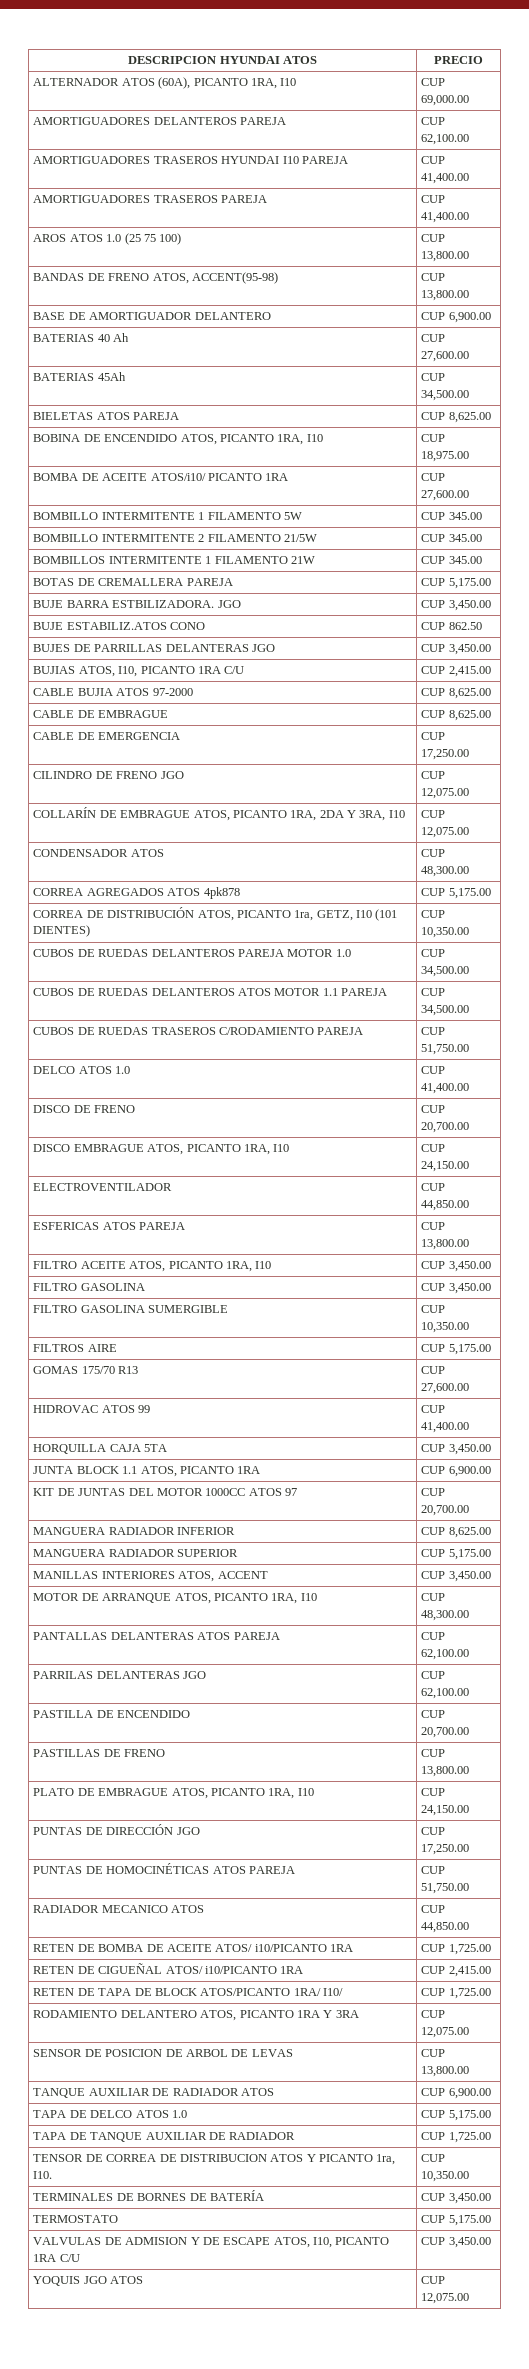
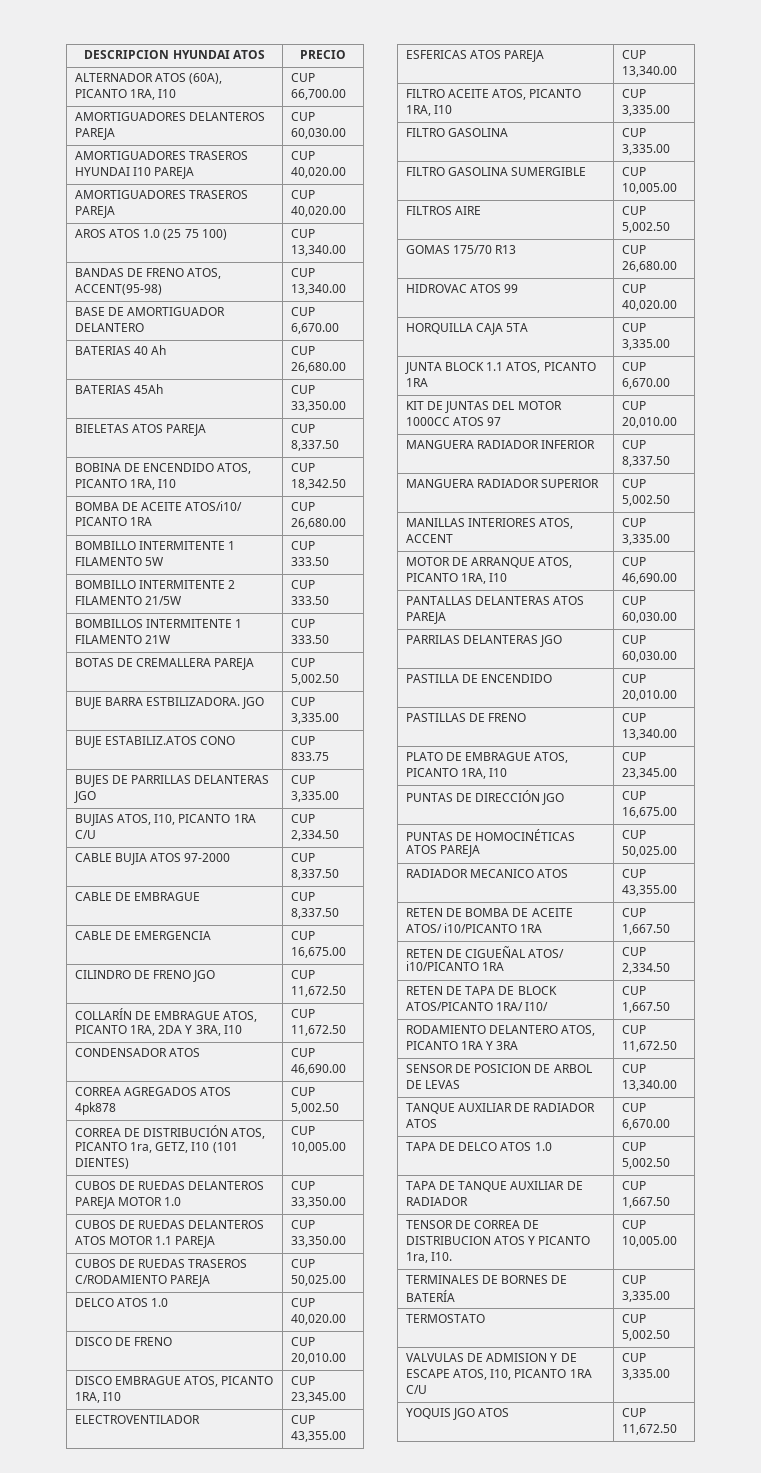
- ALTERNADOR ATOS (60A), PICANTO 1RA, I10 | CUP 69,000.00
+ ALTERNADOR ATOS (60A), PICANTO 1RA, I10 | CUP 66,700.00
- AMORTIGUADORES DELANTEROS PAREJA | CUP 62,100.00
+ AMORTIGUADORES DELANTEROS PAREJA | CUP 60,030.00
- AMORTIGUADORES TRASEROS HYUNDAI I10 PAREJA | CUP 41,400.00
+ AMORTIGUADORES TRASEROS HYUNDAI I10 PAREJA | CUP 40,020.00
- AMORTIGUADORES TRASEROS PAREJA | CUP 41,400.00
+ AMORTIGUADORES TRASEROS PAREJA | CUP 40,020.00
- AROS ATOS 1.0 (25 75 100) | CUP 13,800.00
+ AROS ATOS 1.0 (25 75 100) | CUP 13,340.00
- BANDAS DE FRENO ATOS, ACCENT(95-98) | CUP 13,800.00
+ BANDAS DE FRENO ATOS, ACCENT(95-98) | CUP 13,340.00
- BASE DE AMORTIGUADOR DELANTERO | CUP 6,900.00
+ BASE DE AMORTIGUADOR DELANTERO | CUP 6,670.00
- BATERIAS 40 Ah | CUP 27,600.00
+ BATERIAS 40 Ah | CUP 26,680.00
- BATERIAS 45Ah | CUP 34,500.00
+ BATERIAS 45Ah | CUP 33,350.00
- BIELETAS ATOS PAREJA | CUP 8,625.00
+ BIELETAS ATOS PAREJA | CUP 8,337.50
- BOBINA DE ENCENDIDO ATOS, PICANTO 1RA, I10 | CUP 18,975.00
+ BOBINA DE ENCENDIDO ATOS, PICANTO 1RA, I10 | CUP 18,342.50
- BOMBA DE ACEITE ATOS/i10/ PICANTO 1RA | CUP 27,600.00
+ BOMBA DE ACEITE ATOS/i10/ PICANTO 1RA | CUP 26,680.00
- BOMBILLO INTERMITENTE 1 FILAMENTO 5W | CUP 345.00
+ BOMBILLO INTERMITENTE 1 FILAMENTO 5W | CUP 333.50
- BOMBILLO INTERMITENTE 2 FILAMENTO 21/5W | CUP 345.00
+ BOMBILLO INTERMITENTE 2 FILAMENTO 21/5W | CUP 333.50
- BOMBILLOS INTERMITENTE 1 FILAMENTO 21W | CUP 345.00
+ BOMBILLOS INTERMITENTE 1 FILAMENTO 21W | CUP 333.50
- BOTAS DE CREMALLERA PAREJA | CUP 5,175.00
+ BOTAS DE CREMALLERA PAREJA | CUP 5,002.50
- BUJE BARRA ESTBILIZADORA. JGO | CUP 3,450.00
+ BUJE BARRA ESTBILIZADORA. JGO | CUP 3,335.00
- BUJE ESTABILIZ.ATOS CONO | CUP 862.50
+ BUJE ESTABILIZ.ATOS CONO | CUP 833.75
- BUJES DE PARRILLAS DELANTERAS JGO | CUP 3,450.00
+ BUJES DE PARRILLAS DELANTERAS JGO | CUP 3,335.00
- BUJIAS ATOS, I10, PICANTO 1RA C/U | CUP 2,415.00
+ BUJIAS ATOS, I10, PICANTO 1RA C/U | CUP 2,334.50
- CABLE BUJIA ATOS 97-2000 | CUP 8,625.00
+ CABLE BUJIA ATOS 97-2000 | CUP 8,337.50
- CABLE DE EMBRAGUE | CUP 8,625.00
+ CABLE DE EMBRAGUE | CUP 8,337.50
- CABLE DE EMERGENCIA | CUP 17,250.00
+ CABLE DE EMERGENCIA | CUP 16,675.00
- CILINDRO DE FRENO JGO | CUP 12,075.00
+ CILINDRO DE FRENO JGO | CUP 11,672.50
- COLLARÍN DE EMBRAGUE ATOS, PICANTO 1RA, 2DA Y 3RA, I10 | CUP 12,075.00
+ COLLARÍN DE EMBRAGUE ATOS, PICANTO 1RA, 2DA Y 3RA, I10 | CUP 11,672.50
- CONDENSADOR ATOS | CUP 48,300.00
+ CONDENSADOR ATOS | CUP 46,690.00
- CORREA AGREGADOS ATOS 4pk878 | CUP 5,175.00
+ CORREA AGREGADOS ATOS 4pk878 | CUP 5,002.50
- CORREA DE DISTRIBUCIÓN ATOS, PICANTO 1ra, GETZ, I10 (101 DIENTES) | CUP 10,350.00
+ CORREA DE DISTRIBUCIÓN ATOS, PICANTO 1ra, GETZ, I10 (101 DIENTES) | CUP 10,005.00
- CUBOS DE RUEDAS DELANTEROS PAREJA MOTOR 1.0 | CUP 34,500.00
+ CUBOS DE RUEDAS DELANTEROS PAREJA MOTOR 1.0 | CUP 33,350.00
- CUBOS DE RUEDAS DELANTEROS ATOS MOTOR 1.1 PAREJA | CUP 34,500.00
+ CUBOS DE RUEDAS DELANTEROS ATOS MOTOR 1.1 PAREJA | CUP 33,350.00
- CUBOS DE RUEDAS TRASEROS C/RODAMIENTO PAREJA | CUP 51,750.00
- DELCO ATOS 1.0 | CUP 41,400.00
+ CUBOS DE RUEDAS TRASEROS C/RODAMIENTO PAREJA | CUP 50,025.00
+ DELCO ATOS 1.0 | CUP 40,020.00
- DISCO DE FRENO | CUP 20,700.00
+ DISCO DE FRENO | CUP 20,010.00
- DISCO EMBRAGUE ATOS, PICANTO 1RA, I10 | CUP 24,150.00
+ DISCO EMBRAGUE ATOS, PICANTO 1RA, I10 | CUP 23,345.00
- ELECTROVENTILADOR | CUP 44,850.00
+ ELECTROVENTILADOR | CUP 43,355.00
- ESFERICAS ATOS PAREJA | CUP 13,800.00
+ ESFERICAS ATOS PAREJA | CUP 13,340.00
- FILTRO ACEITE ATOS, PICANTO 1RA, I10 | CUP 3,450.00
+ FILTRO ACEITE ATOS, PICANTO 1RA, I10 | CUP 3,335.00
- FILTRO GASOLINA | CUP 3,450.00
+ FILTRO GASOLINA | CUP 3,335.00
- FILTRO GASOLINA SUMERGIBLE | CUP 10,350.00
+ FILTRO GASOLINA SUMERGIBLE | CUP 10,005.00
- FILTROS AIRE | CUP 5,175.00
+ FILTROS AIRE | CUP 5,002.50
- GOMAS 175/70 R13 | CUP 27,600.00
+ GOMAS 175/70 R13 | CUP 26,680.00
- HIDROVAC ATOS 99 | CUP 41,400.00
+ HIDROVAC ATOS 99 | CUP 40,020.00
- HORQUILLA CAJA 5TA | CUP 3,450.00
+ HORQUILLA CAJA 5TA | CUP 3,335.00
- JUNTA BLOCK 1.1 ATOS, PICANTO 1RA | CUP 6,900.00
+ JUNTA BLOCK 1.1 ATOS, PICANTO 1RA | CUP 6,670.00
- KIT DE JUNTAS DEL MOTOR 1000CC ATOS 97 | CUP 20,700.00
+ KIT DE JUNTAS DEL MOTOR 1000CC ATOS 97 | CUP 20,010.00
- MANGUERA RADIADOR INFERIOR | CUP 8,625.00
+ MANGUERA RADIADOR INFERIOR | CUP 8,337.50
- MANGUERA RADIADOR SUPERIOR | CUP 5,175.00
+ MANGUERA RADIADOR SUPERIOR | CUP 5,002.50
- MANILLAS INTERIORES ATOS, ACCENT | CUP 3,450.00
+ MANILLAS INTERIORES ATOS, ACCENT | CUP 3,335.00
- MOTOR DE ARRANQUE ATOS, PICANTO 1RA, I10 | CUP 48,300.00
+ MOTOR DE ARRANQUE ATOS, PICANTO 1RA, I10 | CUP 46,690.00
- PANTALLAS DELANTERAS ATOS PAREJA | CUP 62,100.00
+ PANTALLAS DELANTERAS ATOS PAREJA | CUP 60,030.00
- PARRILAS DELANTERAS JGO | CUP 62,100.00
+ PARRILAS DELANTERAS JGO | CUP 60,030.00
- PASTILLA DE ENCENDIDO | CUP 20,700.00
+ PASTILLA DE ENCENDIDO | CUP 20,010.00
- PASTILLAS DE FRENO | CUP 13,800.00
+ PASTILLAS DE FRENO | CUP 13,340.00
- PLATO DE EMBRAGUE ATOS, PICANTO 1RA, I10 | CUP 24,150.00
+ PLATO DE EMBRAGUE ATOS, PICANTO 1RA, I10 | CUP 23,345.00
- PUNTAS DE DIRECCIÓN JGO | CUP 17,250.00
+ PUNTAS DE DIRECCIÓN JGO | CUP 16,675.00
- PUNTAS DE HOMOCINÉTICAS ATOS PAREJA | CUP 51,750.00
+ PUNTAS DE HOMOCINÉTICAS ATOS PAREJA | CUP 50,025.00
- RADIADOR MECANICO ATOS | CUP 44,850.00
+ RADIADOR MECANICO ATOS | CUP 43,355.00
- RETEN DE BOMBA DE ACEITE ATOS/ i10/PICANTO 1RA | CUP 1,725.00
+ RETEN DE BOMBA DE ACEITE ATOS/ i10/PICANTO 1RA | CUP 1,667.50
- RETEN DE CIGUEÑAL ATOS/ i10/PICANTO 1RA | CUP 2,415.00
+ RETEN DE CIGUEÑAL ATOS/ i10/PICANTO 1RA | CUP 2,334.50
- RETEN DE TAPA DE BLOCK ATOS/PICANTO 1RA/ I10/ | CUP 1,725.00
+ RETEN DE TAPA DE BLOCK ATOS/PICANTO 1RA/ I10/ | CUP 1,667.50
- RODAMIENTO DELANTERO ATOS, PICANTO 1RA Y 3RA | CUP 12,075.00
+ RODAMIENTO DELANTERO ATOS, PICANTO 1RA Y 3RA | CUP 11,672.50
- SENSOR DE POSICION DE ARBOL DE LEVAS | CUP 13,800.00
+ SENSOR DE POSICION DE ARBOL DE LEVAS | CUP 13,340.00
- TANQUE AUXILIAR DE RADIADOR ATOS | CUP 6,900.00
+ TANQUE AUXILIAR DE RADIADOR ATOS | CUP 6,670.00
- TAPA DE DELCO ATOS 1.0 | CUP 5,175.00
+ TAPA DE DELCO ATOS 1.0 | CUP 5,002.50
- TAPA DE TANQUE AUXILIAR DE RADIADOR | CUP 1,725.00
+ TAPA DE TANQUE AUXILIAR DE RADIADOR | CUP 1,667.50
- TENSOR DE CORREA DE DISTRIBUCION ATOS Y PICANTO 1ra, I10. | CUP 10,350.00
+ TENSOR DE CORREA DE DISTRIBUCION ATOS Y PICANTO 1ra, I10. | CUP 10,005.00
- TERMINALES DE BORNES DE BATERÍA | CUP 3,450.00
+ TERMINALES DE BORNES DE BATERÍA | CUP 3,335.00
- TERMOSTATO | CUP 5,175.00
+ TERMOSTATO | CUP 5,002.50
- VALVULAS DE ADMISION Y DE ESCAPE ATOS, I10, PICANTO 1RA C/U | CUP 3,450.00
+ VALVULAS DE ADMISION Y DE ESCAPE ATOS, I10, PICANTO 1RA C/U | CUP 3,335.00
- YOQUIS JGO ATOS | CUP 12,075.00
+ YOQUIS JGO ATOS | CUP 11,672.50

